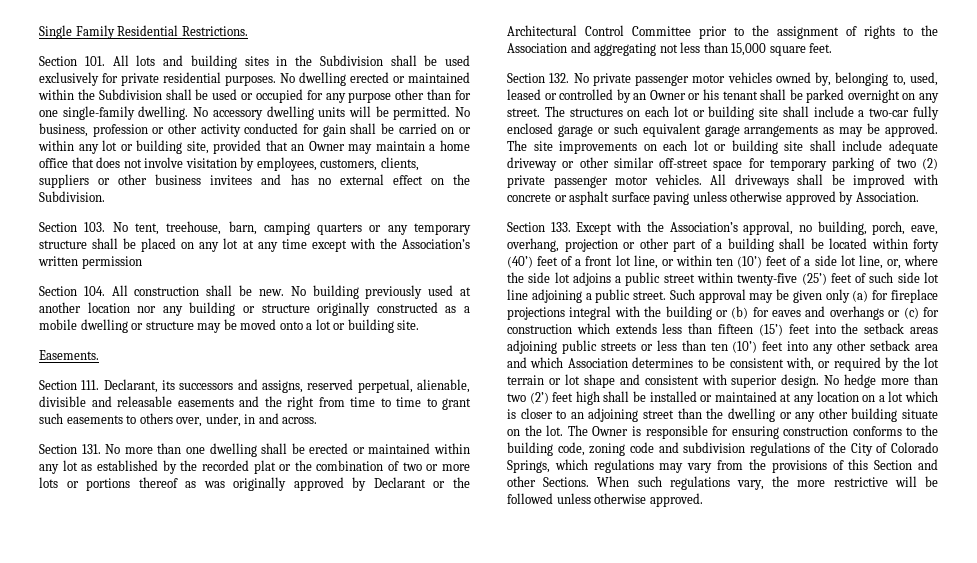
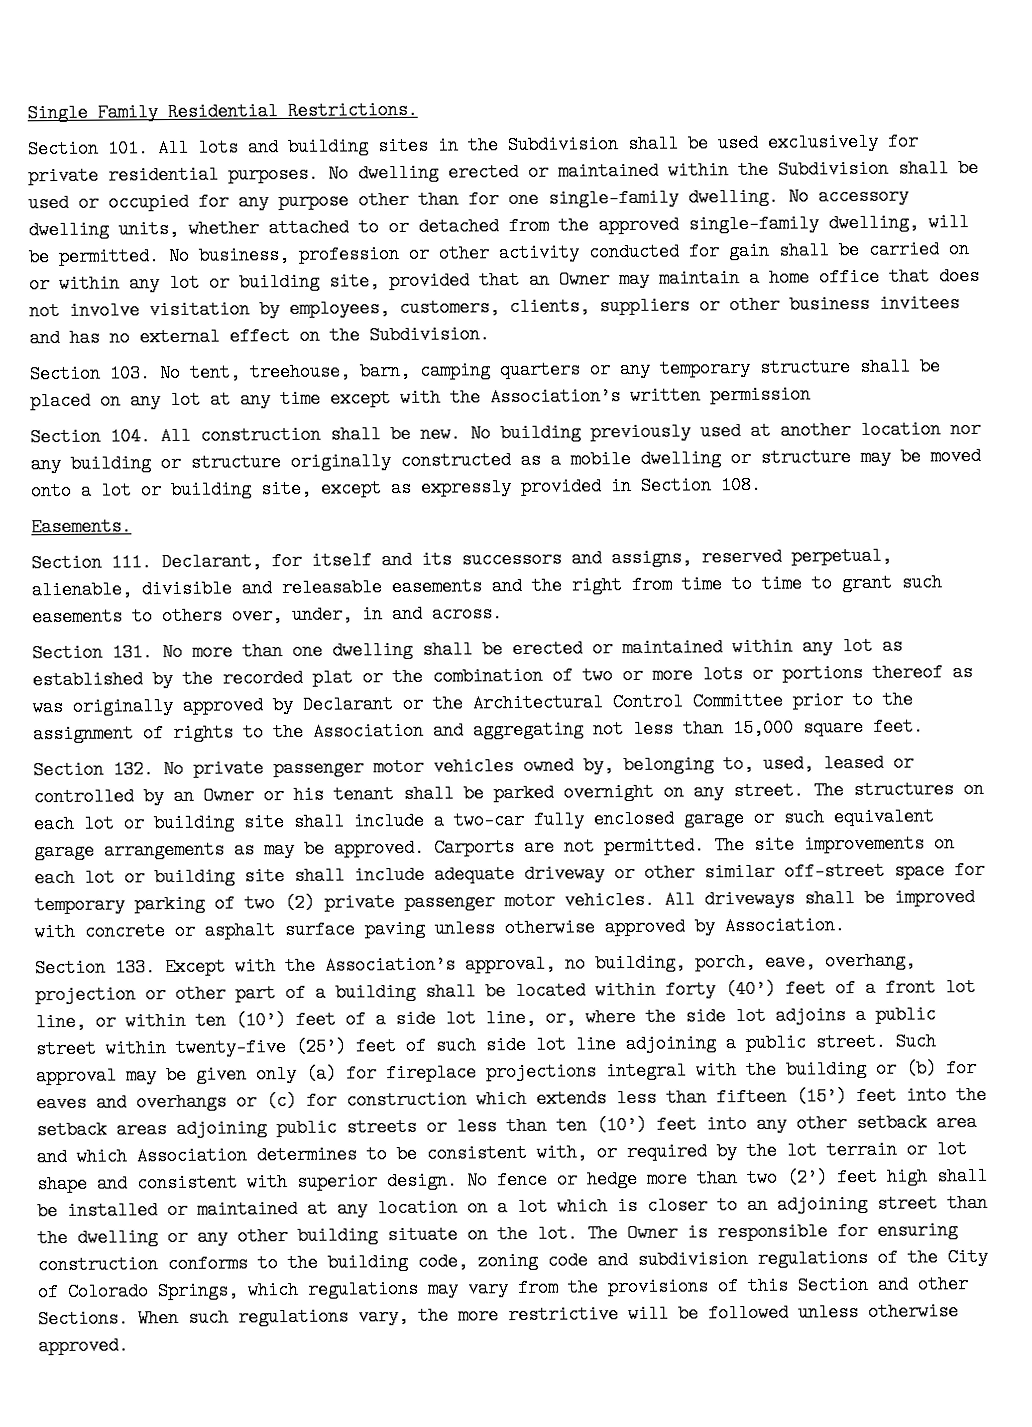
- No accessory dwelling units will be permitted.
+ No accessory dwelling units, whether attached to or detached from the approved single-family dwelling, will be permitted.
- No building previously used at another location nor any building or structure originally constructed as a mobile dwelling or structure may be moved onto a lot or building site.
+ No building previously used at another location nor any building or structure originally constructed as a mobile dwelling or structure may be moved onto a lot or building site, except as expressly provided in Section 108.
- Section 111. Declarant, its successors and assigns, reserved perpetual, alienable, divisible and releasable easements and the right from time to time to grant such easements to others over, under, in and across.
+ Section 111. Declarant, for itself and its successors and assigns, reserved perpetual, alienable, divisible and releasable easements and the right from time to time to grant such easements to others over, under, in and across.
+ Carports are not permitted.
- No hedge more than two (2’) feet high shall be installed or maintained at any location on a lot which is closer to an adjoining street than the dwelling or any other building situate on the lot.
+ No fence or hedge more than two (2’) feet high shall be installed or maintained at any location on a lot which is closer to an adjoining street than the dwelling or any other building situate on the lot.

